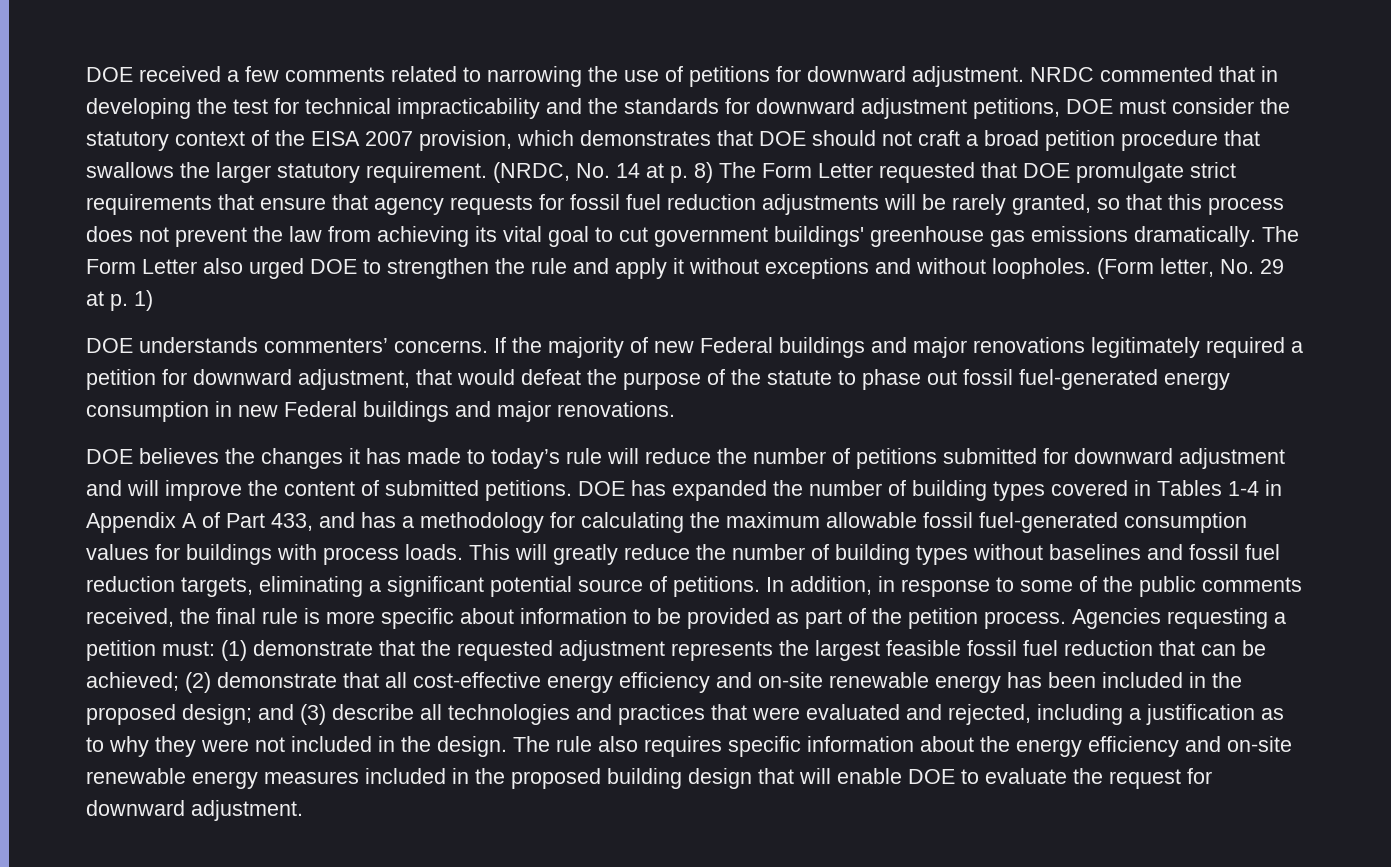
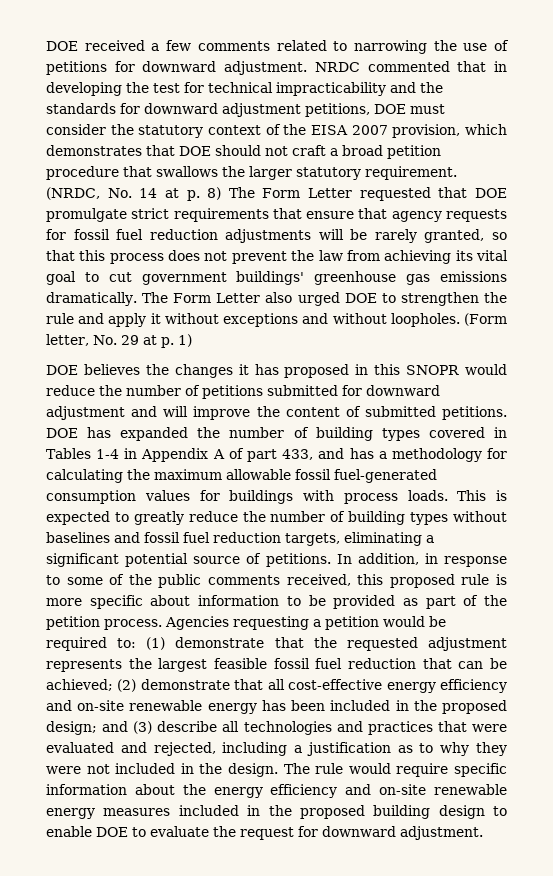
- DOE understands commenters’ concerns. If the majority of new Federal buildings and major renovations legitimately required a petition for downward adjustment, that would defeat the purpose of the statute to phase out fossil fuel-generated energy consumption in new Federal buildings and major renovations.
- DOE believes the changes it has made to today’s rule will reduce the number of petitions submitted for downward adjustment and will improve the content of submitted petitions.
+ DOE believes the changes it has proposed in this SNOPR would reduce the number of petitions submitted for downward adjustment and will improve the content of submitted petitions.
- DOE has expanded the number of building types covered in Tables 1-4 in Appendix A of Part 433, and has a methodology for calculating the maximum allowable fossil fuel-generated consumption values for buildings with process loads.
+ DOE has expanded the number of building types covered in Tables 1-4 in Appendix A of part 433, and has a methodology for calculating the maximum allowable fossil fuel-generated consumption values for buildings with process loads.
- This will greatly reduce the number of building types without baselines and fossil fuel reduction targets, eliminating a significant potential source of petitions.
+ This is expected to greatly reduce the number of building types without baselines and fossil fuel reduction targets, eliminating a significant potential source of petitions.
- In addition, in response to some of the public comments received, the final rule is more specific about information to be provided as part of the petition process.
+ In addition, in response to some of the public comments received, this proposed rule is more specific about information to be provided as part of the petition process.
- Agencies requesting a petition must:
+ Agencies requesting a petition would be required to:
- The rule also requires specific information about the energy efficiency and on-site renewable energy measures included in the proposed building design that will enable DOE to evaluate the request for downward adjustment.
+ The rule would require specific information about the energy efficiency and on-site renewable energy measures included in the proposed building design to enable DOE to evaluate the request for downward adjustment.

